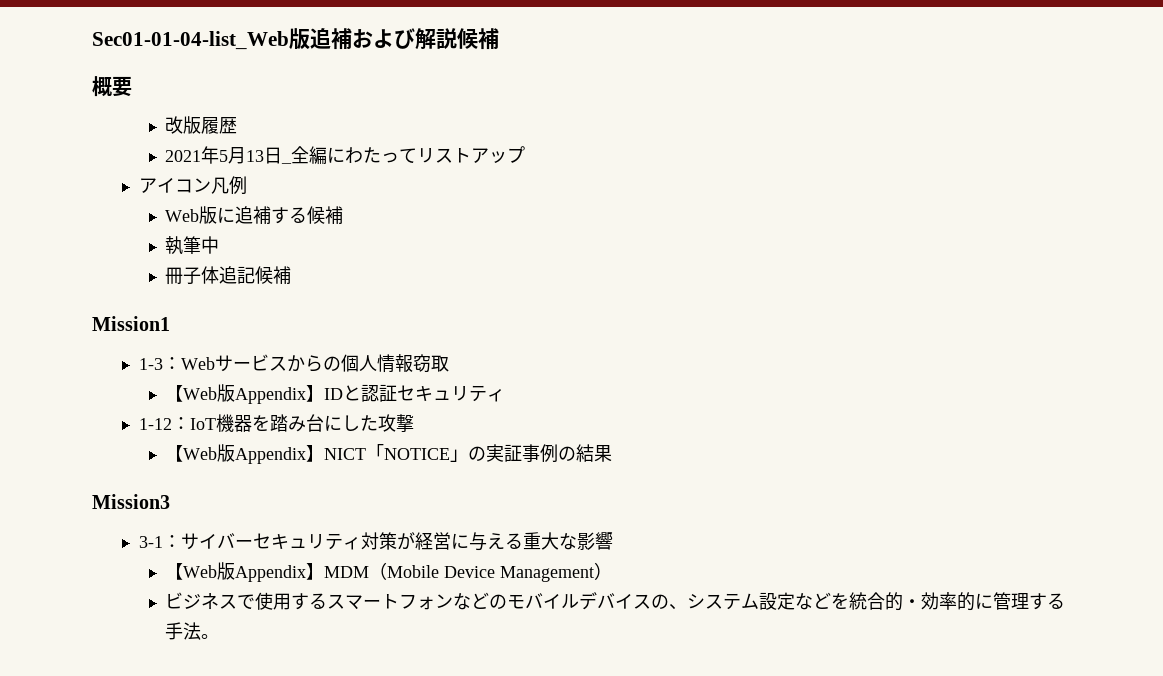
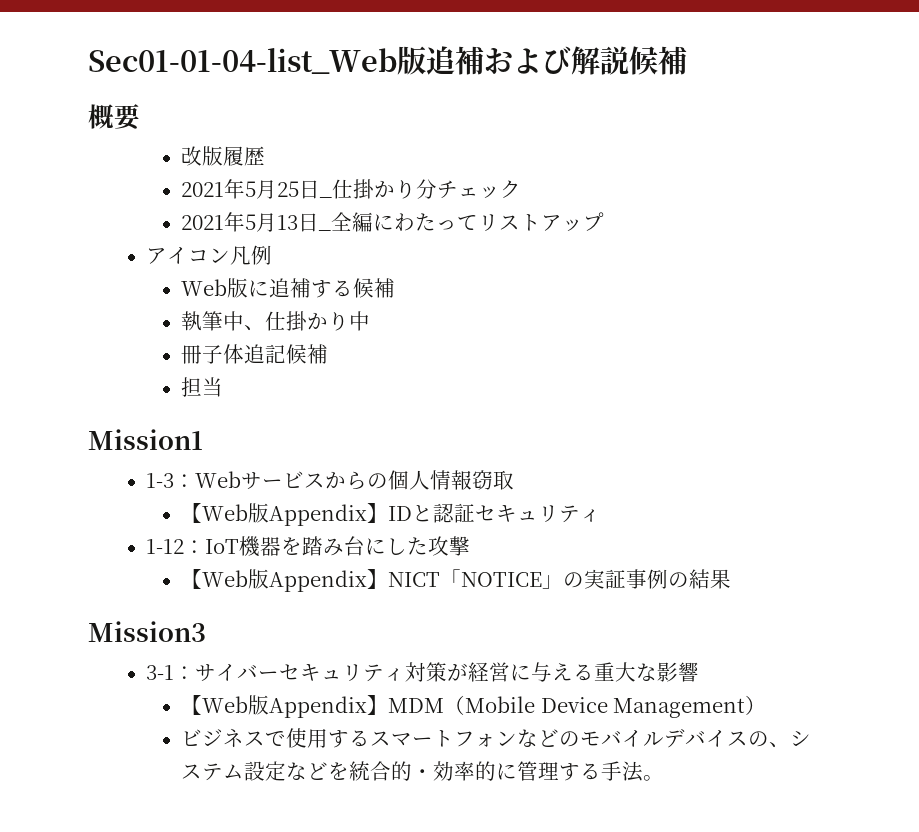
+ 2021年5月25日_仕掛かり分チェック
- 執筆中
+ 執筆中、仕掛かり中
+ 担当

